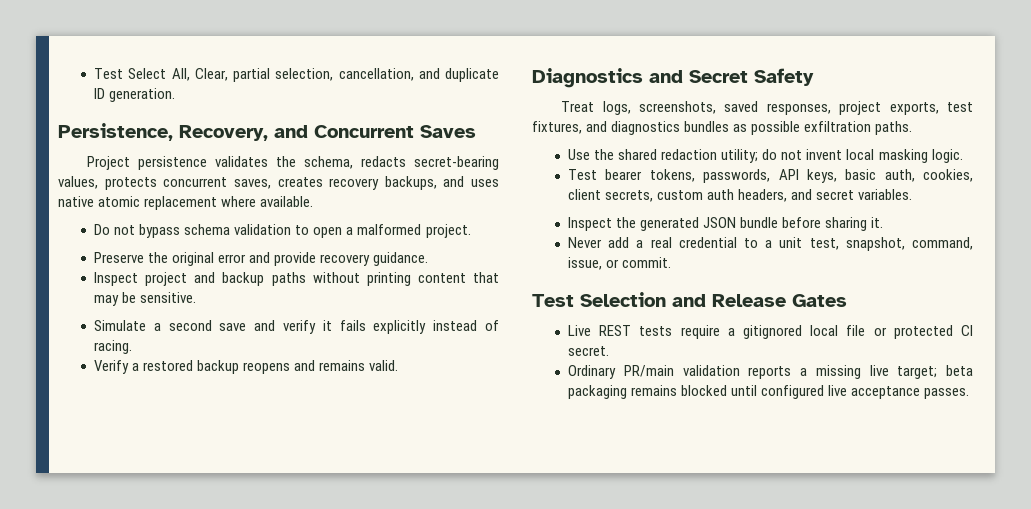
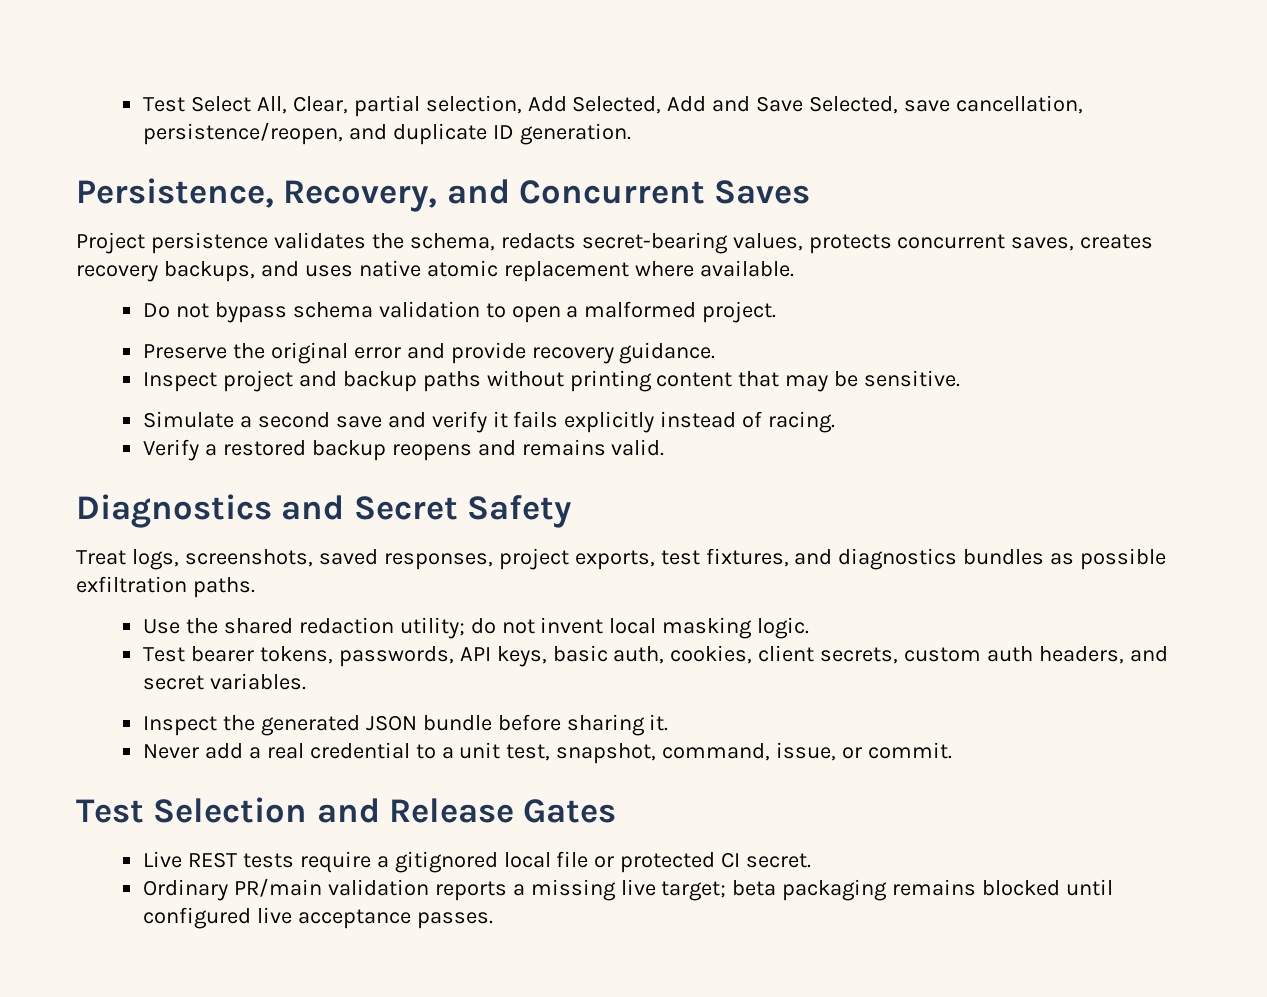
- Test Select All, Clear, partial selection, cancellation, and duplicate ID generation.
+ Test Select All, Clear, partial selection, Add Selected, Add and Save Selected, save cancellation, persistence/reopen, and duplicate ID generation.

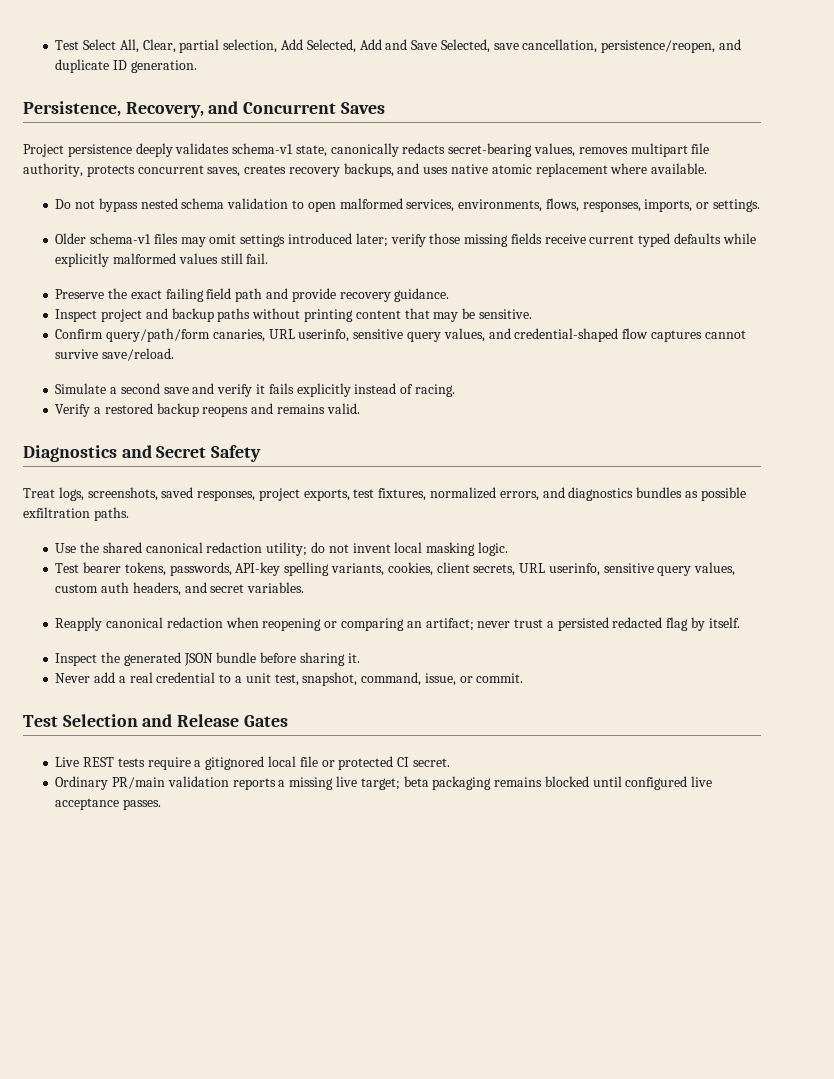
- Project persistence validates the schema, redacts secret-bearing values, protects concurrent saves, creates recovery backups, and uses native atomic replacement where available.
+ Project persistence deeply validates schema-v1 state, canonically redacts secret-bearing values, removes multipart file authority, protects concurrent saves, creates recovery backups, and uses native atomic replacement where available.
- Do not bypass schema validation to open a malformed project.
- Preserve the original error and provide recovery guidance.
+ Do not bypass nested schema validation to open malformed services, environments, flows, responses, imports, or settings.
+ Older schema-v1 files may omit settings introduced later; verify those missing fields receive current typed defaults while explicitly malformed values still fail.
+ Preserve the exact failing field path and provide recovery guidance.
+ Confirm query/path/form canaries, URL userinfo, sensitive query values, and credential-shaped flow captures cannot survive save/reload.
- Treat logs, screenshots, saved responses, project exports, test fixtures, and diagnostics bundles as possible exfiltration paths.
+ Treat logs, screenshots, saved responses, project exports, test fixtures, normalized errors, and diagnostics bundles as possible exfiltration paths.
- Use the shared redaction utility; do not invent local masking logic.
+ Use the shared canonical redaction utility; do not invent local masking logic.
- Test bearer tokens, passwords, API keys, basic auth, cookies, client secrets, custom auth headers, and secret variables.
+ Test bearer tokens, passwords, API-key spelling variants, cookies, client secrets, URL userinfo, sensitive query values, custom auth headers, and secret variables.
+ Reapply canonical redaction when reopening or comparing an artifact; never trust a persisted redacted flag by itself.

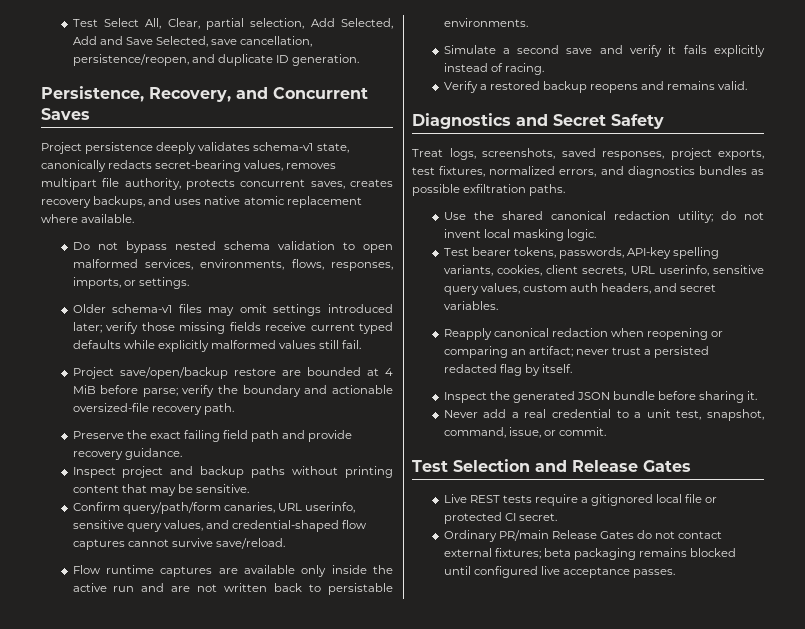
+ Project save/open/backup restore are bounded at 4 MiB before parse; verify the boundary and actionable oversized-file recovery path.
+ Flow runtime captures are available only inside the active run and are not written back to persistable environments.
- Ordinary PR/main validation reports a missing live target; beta packaging remains blocked until configured live acceptance passes.
+ Ordinary PR/main Release Gates do not contact external fixtures; beta packaging remains blocked until configured live acceptance passes.

